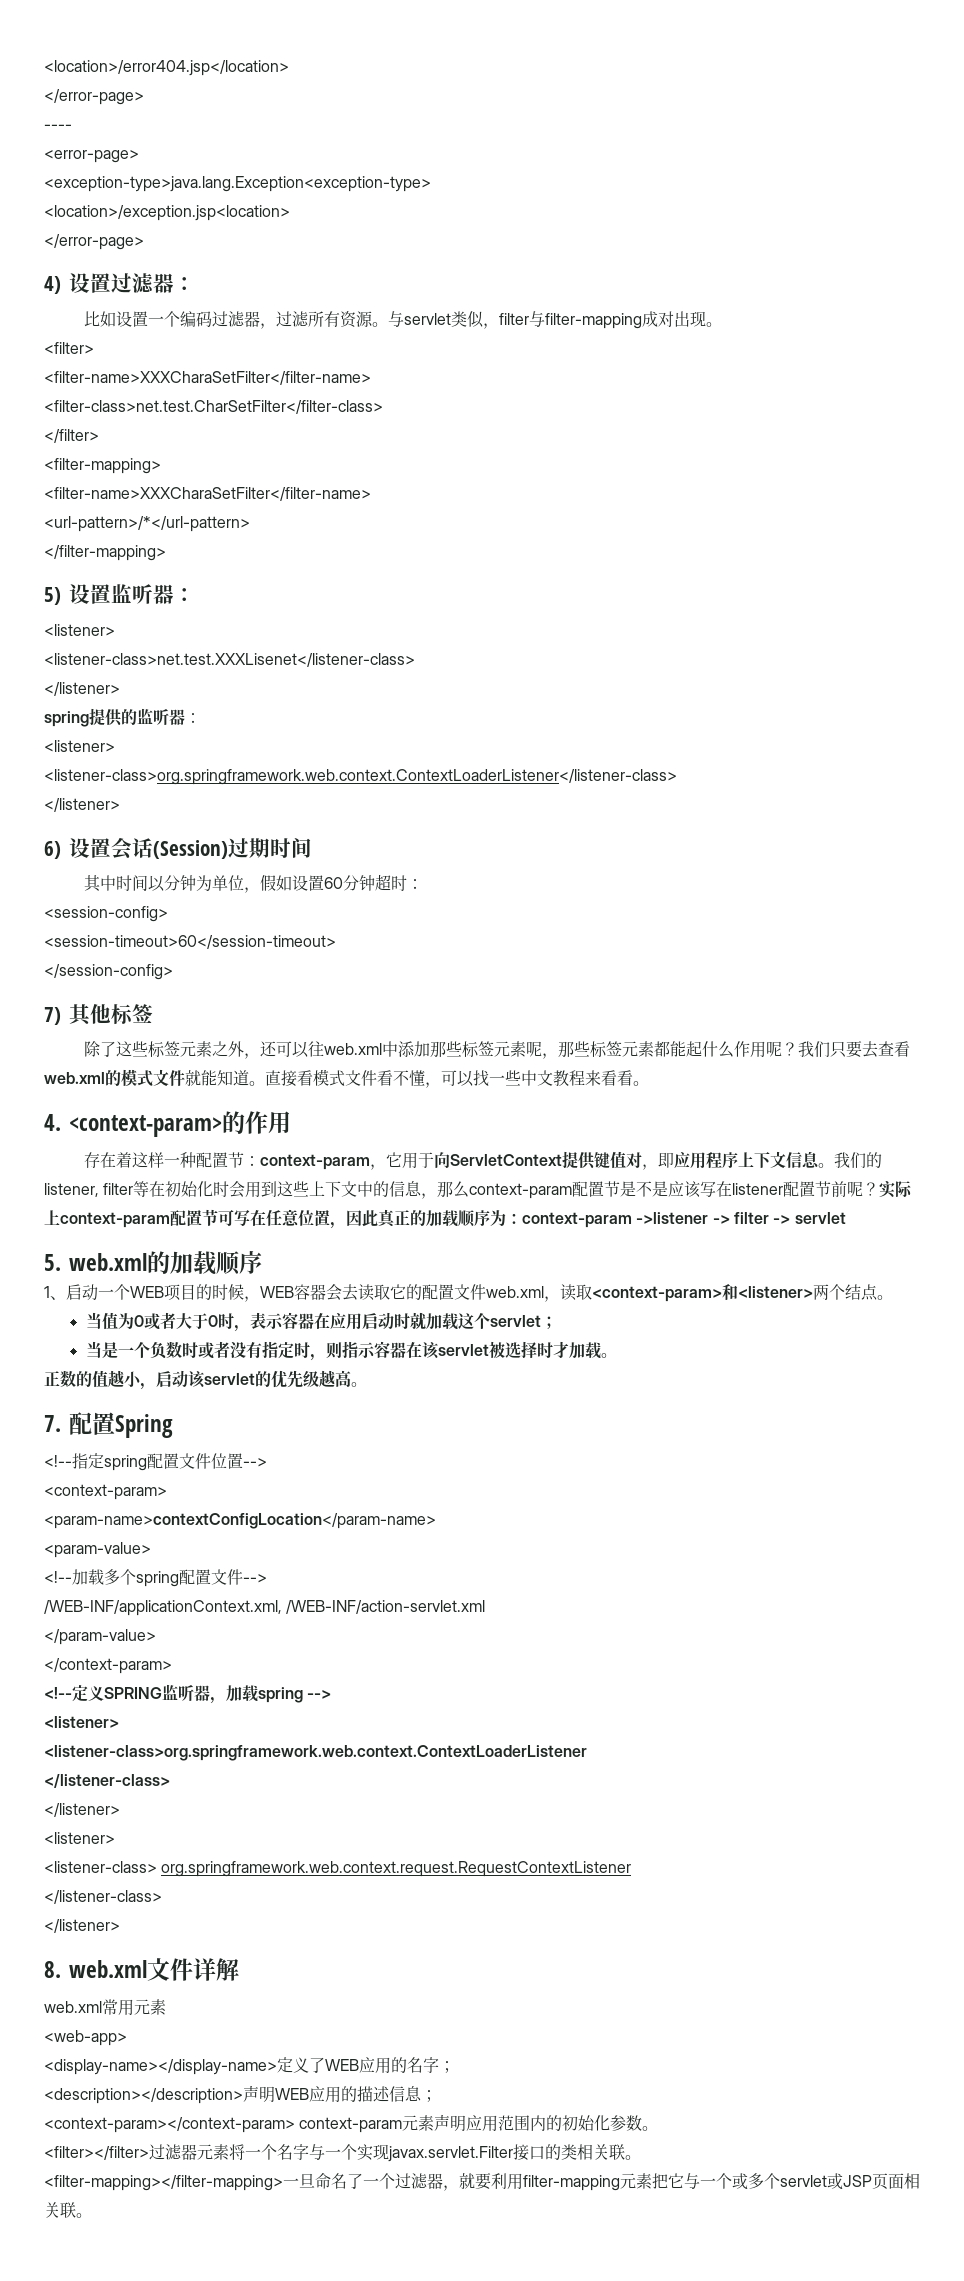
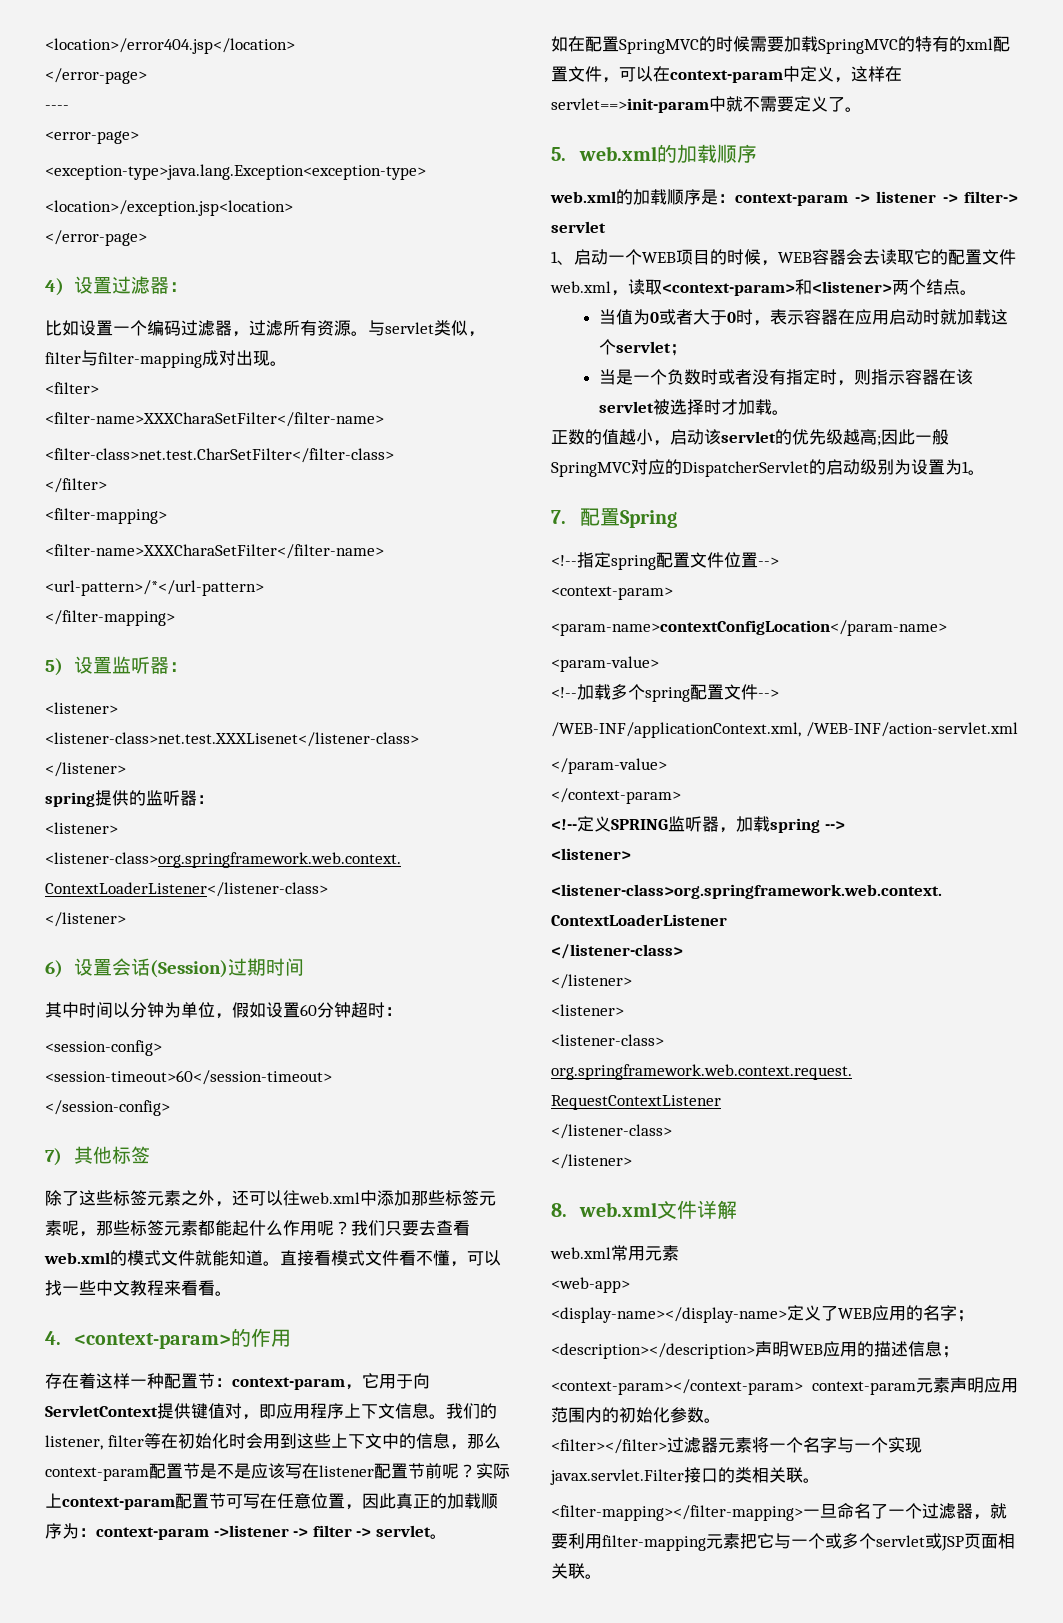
- 实际上context-param配置节可写在任意位置，因此真正的加载顺序为：context-param ->listener -> filter -> servlet
+ 实际上context-param配置节可写在任意位置，因此真正的加载顺序为：context-param ->listener -> filter -> servlet。
+ 如在配置SpringMVC的时候需要加载SpringMVC的特有的xml配置文件，可以在context-param中定义，这样在servlet==>init-param中就不需要定义了。
+ web.xml的加载顺序是：context-param -> listener -> filter-> servlet
- 正数的值越小，启动该servlet的优先级越高。
+ 正数的值越小，启动该servlet的优先级越高;因此一般SpringMVC对应的DispatcherServlet的启动级别为设置为1。

